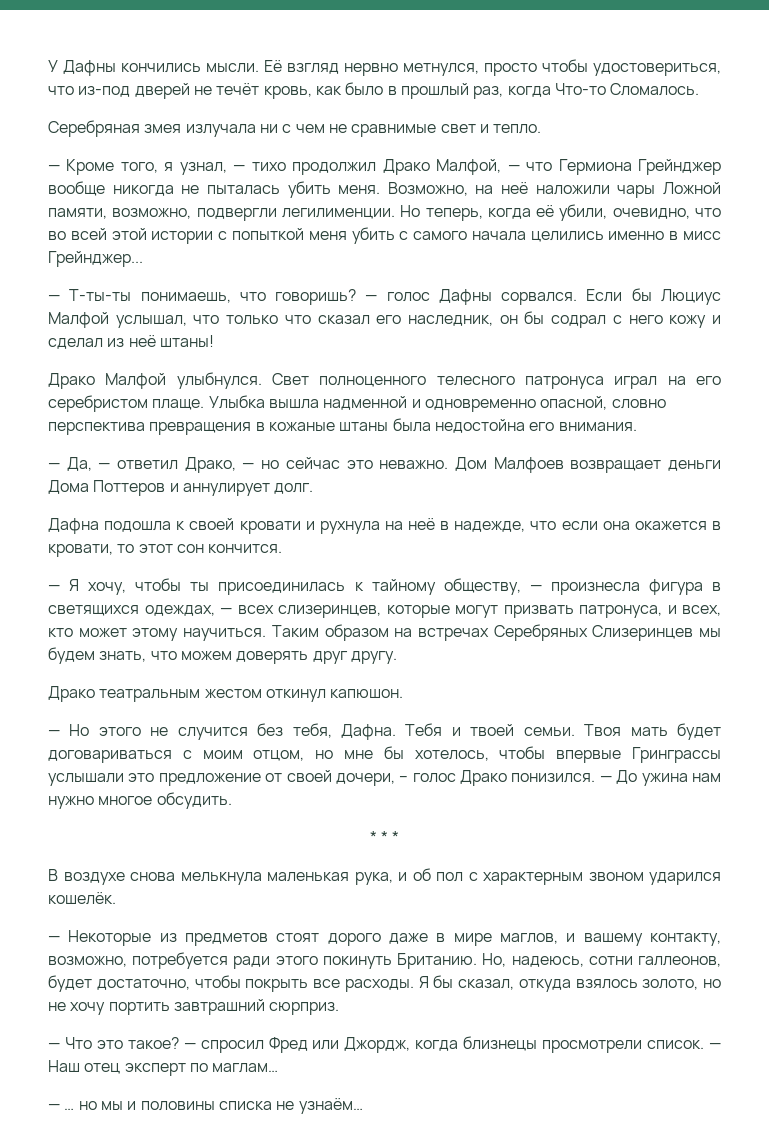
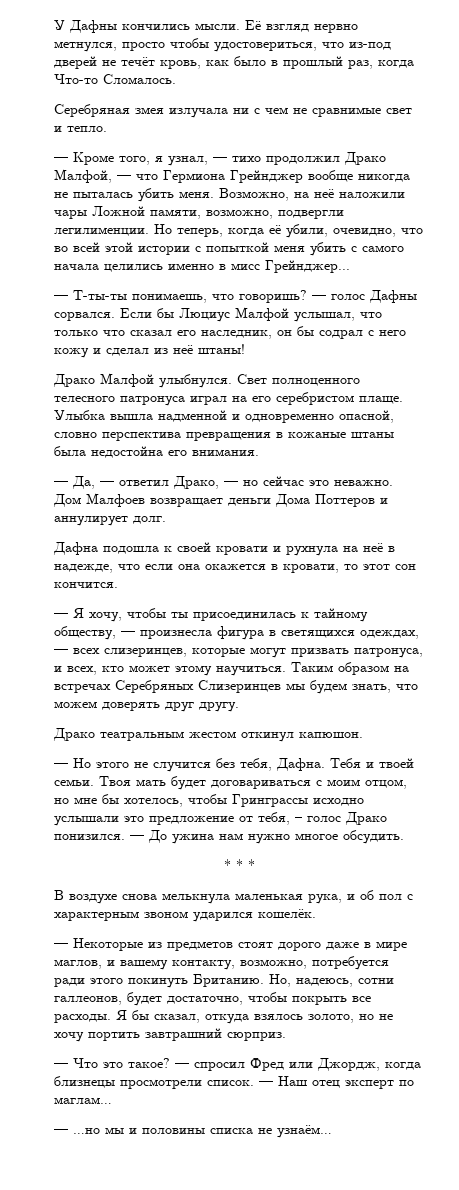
- Твоя мать будет договариваться с моим отцом, но мне бы хотелось, чтобы впервые Гринграссы услышали это предложение от своей дочери, – голос Драко понизился.
+ Твоя мать будет договариваться с моим отцом, но мне бы хотелось, чтобы Гринграссы исходно услышали это предложение от тебя, – голос Драко понизился.
- — … но мы и половины списка не узнаём…
+ — …но мы и половины списка не узнаём…

